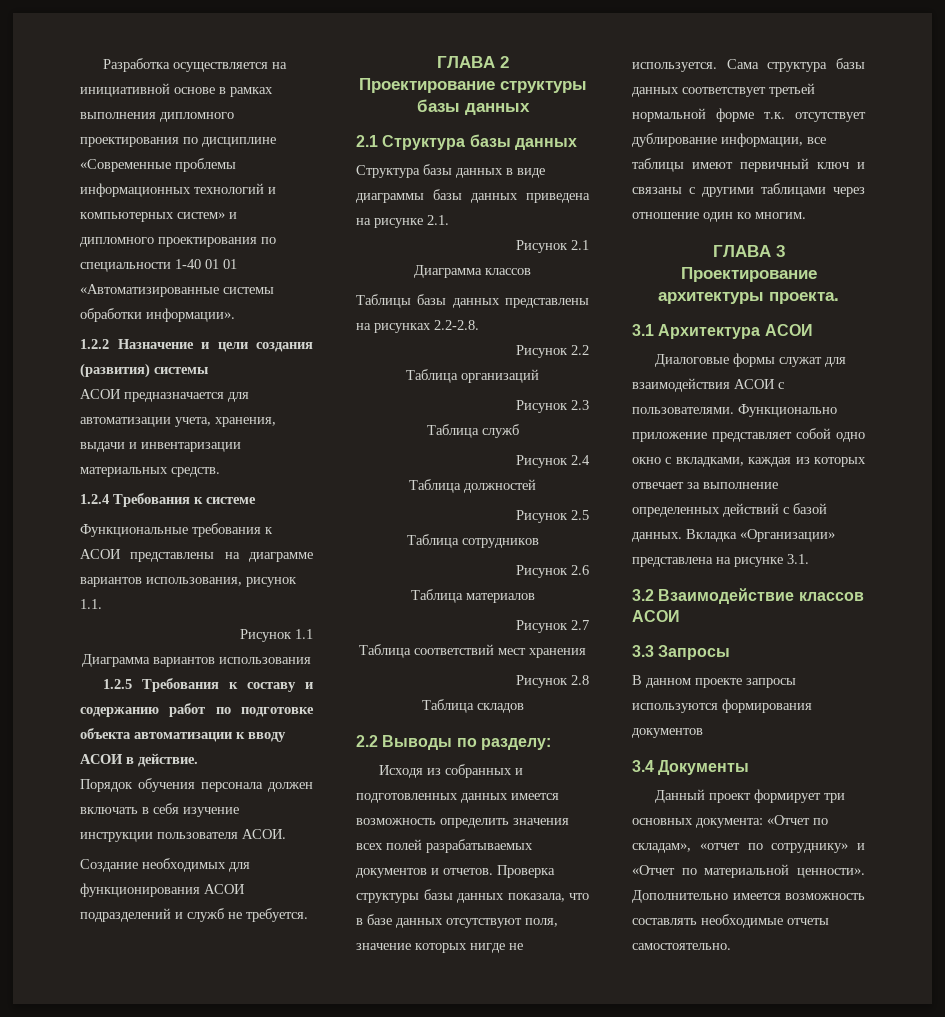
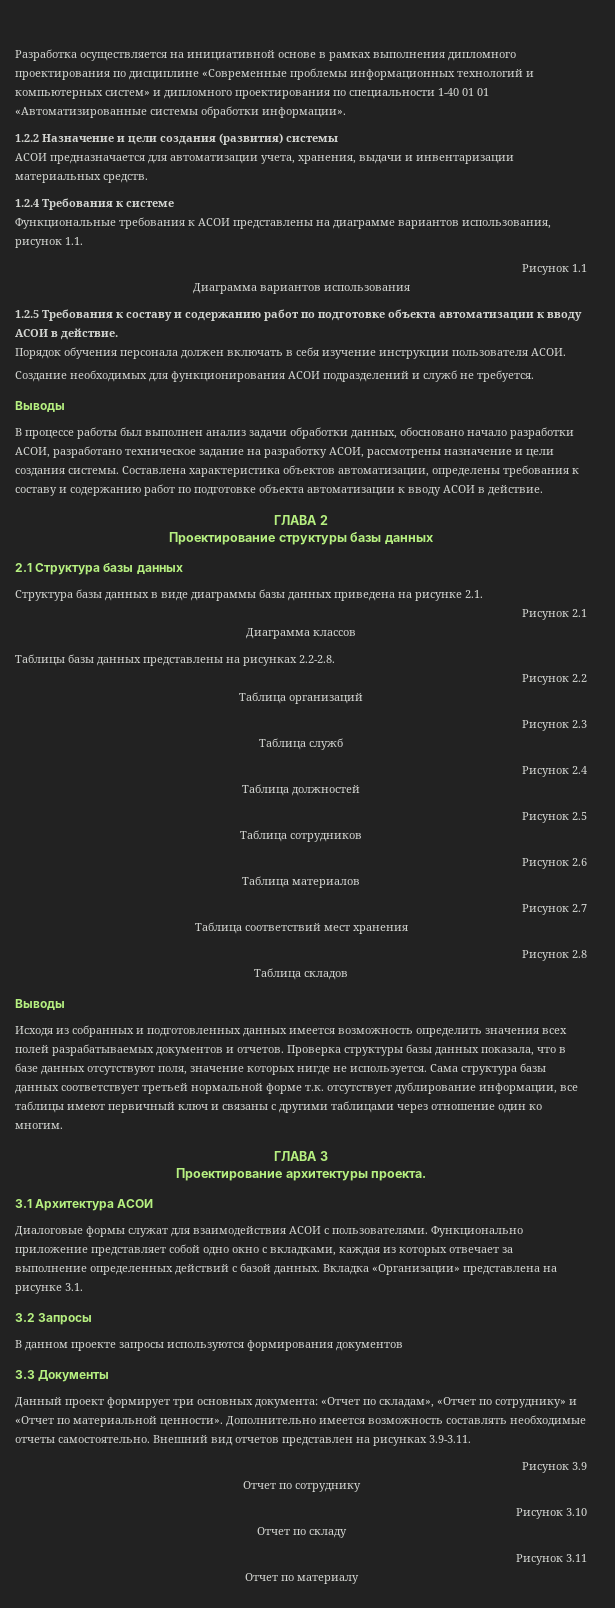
  Создание необходимых для функционирования АСОИ подразделений и служб не требуется.
+ Выводы
+ В процессе работы был выполнен анализ задачи обработки данных, обосновано начало разработки АСОИ, разработано техническое задание на разработку АСОИ, рассмотрены назначение и цели создания системы. Составлена характеристика объектов автоматизации, определены требования к составу и содержанию работ по подготовке объекта автоматизации к вводу АСОИ в действие.
  Таблица складов
- 2.2 Выводы по разделу:
+ Выводы
- 3.2 Взаимодействие классов АСОИ
- 3.3 Запросы
+ 3.2 Запросы
- 3.4 Документы
+ 3.3 Документы
- Данный проект формирует три основных документа: «Отчет по складам», «отчет по сотруднику» и «Отчет по материальной ценности».
+ Данный проект формирует три основных документа: «Отчет по складам», «Отчет по сотруднику» и «Отчет по материальной ценности».
+ Внешний вид отчетов представлен на рисунках 3.9-3.11.
+ Рисунок 3.9
+ Отчет по сотруднику
+ Рисунок 3.10
+ Отчет по складу
+ Рисунок 3.11
+ Отчет по материалу

